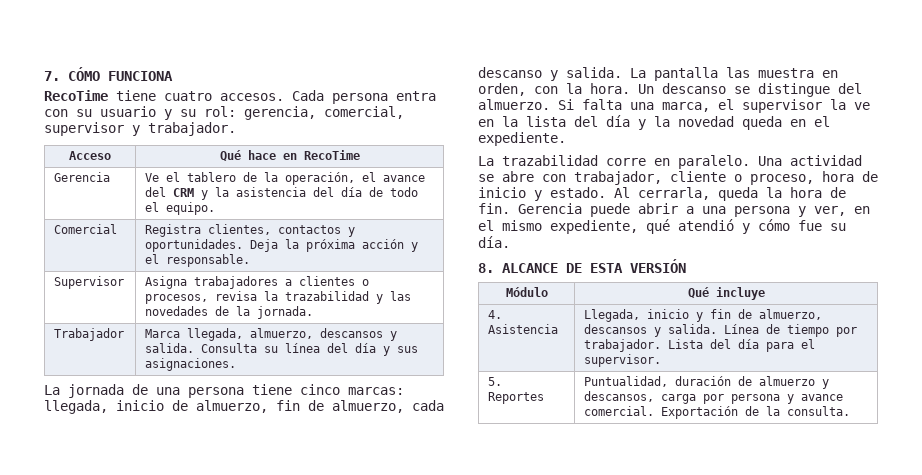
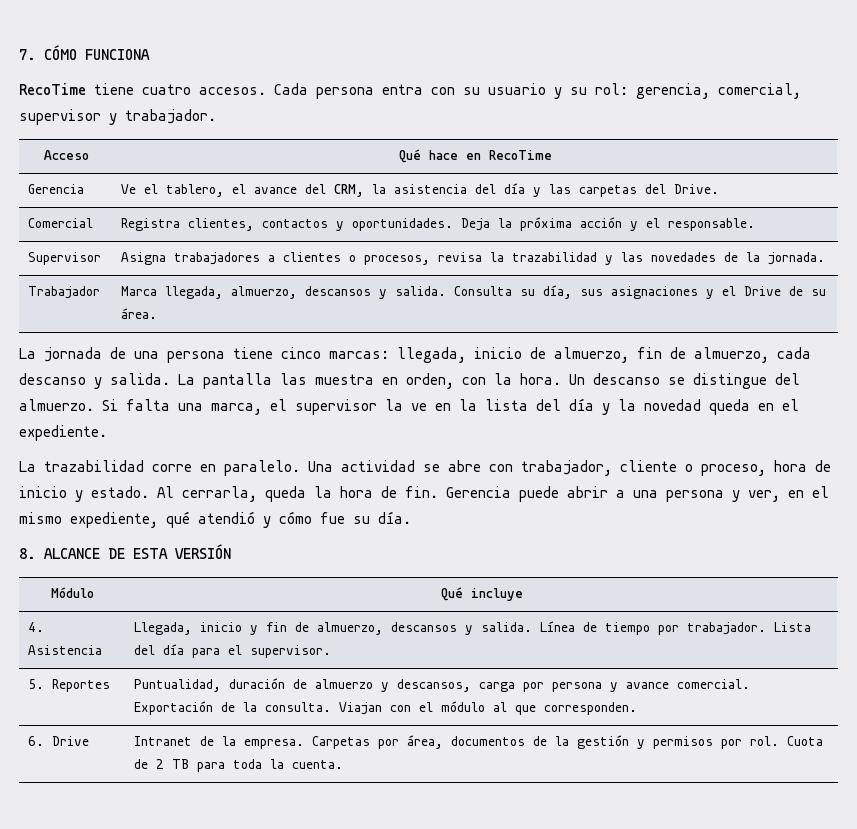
- Gerencia | Ve el tablero de la operación, el avance del CRM y la asistencia del día de todo el equipo.
+ Gerencia | Ve el tablero, el avance del CRM, la asistencia del día y las carpetas del Drive.
- Trabajador | Marca llegada, almuerzo, descansos y salida. Consulta su línea del día y sus asignaciones.
+ Trabajador | Marca llegada, almuerzo, descansos y salida. Consulta su día, sus asignaciones y el Drive de su área.
- 5. Reportes | Puntualidad, duración de almuerzo y descansos, carga por persona y avance comercial. Exportación de la consulta.
+ 5. Reportes | Puntualidad, duración de almuerzo y descansos, carga por persona y avance comercial. Exportación de la consulta. Viajan con el módulo al que corresponden.
+ 6. Drive | Intranet de la empresa. Carpetas por área, documentos de la gestión y permisos por rol. Cuota de 2 TB para toda la cuenta.

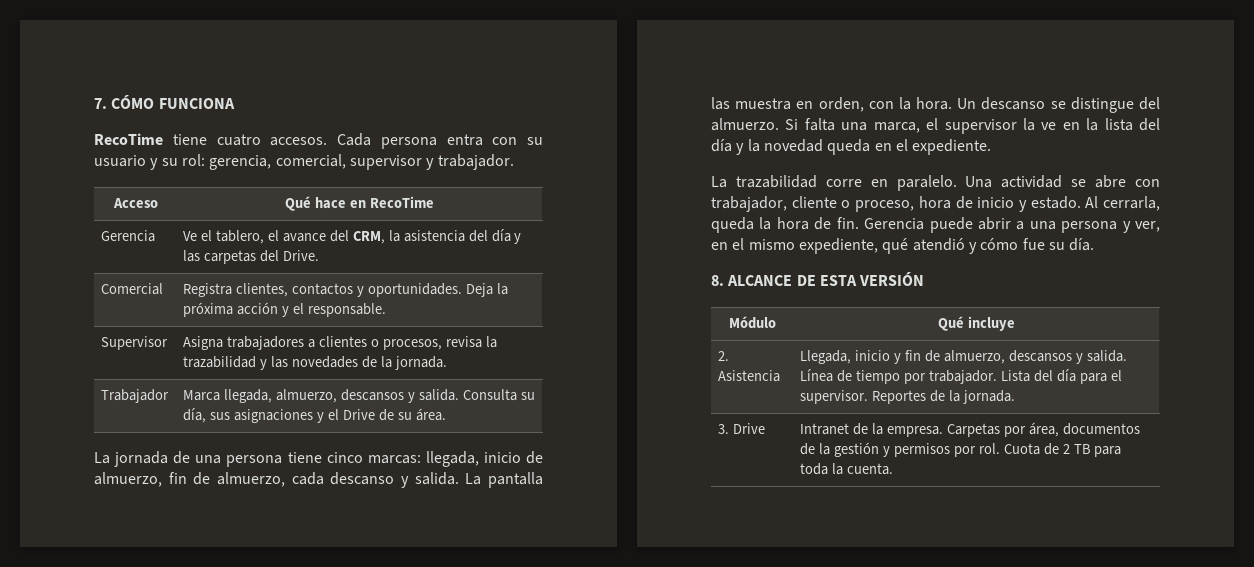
- 4. Asistencia | Llegada, inicio y fin de almuerzo, descansos y salida. Línea de tiempo por trabajador. Lista del día para el supervisor.
- 5. Reportes | Puntualidad, duración de almuerzo y descansos, carga por persona y avance comercial. Exportación de la consulta. Viajan con el módulo al que corresponden.
- 6. Drive | Intranet de la empresa. Carpetas por área, documentos de la gestión y permisos por rol. Cuota de 2 TB para toda la cuenta.
+ 2. Asistencia | Llegada, inicio y fin de almuerzo, descansos y salida. Línea de tiempo por trabajador. Lista del día para el supervisor. Reportes de la jornada.
+ 3. Drive | Intranet de la empresa. Carpetas por área, documentos de la gestión y permisos por rol. Cuota de 2 TB para toda la cuenta.

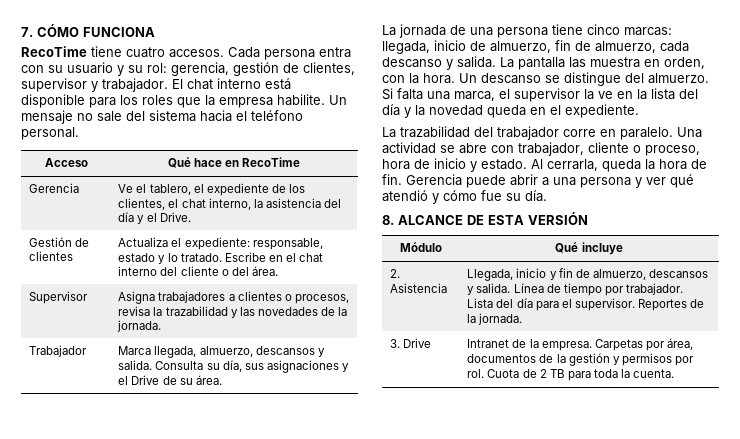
- Cada persona entra con su usuario y su rol: gerencia, comercial, supervisor y trabajador.
+ Cada persona entra con su usuario y su rol: gerencia, gestión de clientes, supervisor y trabajador. El chat interno está disponible para los roles que la empresa habilite. Un mensaje no sale del sistema hacia el teléfono personal.
- Gerencia | Ve el tablero, el avance del CRM, la asistencia del día y las carpetas del Drive.
- Comercial | Registra clientes, contactos y oportunidades. Deja la próxima acción y el responsable.
+ Gerencia | Ve el tablero, el expediente de los clientes, el chat interno, la asistencia del día y el Drive.
+ Gestión de clientes | Actualiza el expediente: responsable, estado y lo tratado. Escribe en el chat interno del cliente o del área.
- La trazabilidad corre en paralelo.
+ La trazabilidad del trabajador corre en paralelo.
- Gerencia puede abrir a una persona y ver, en el mismo expediente, qué atendió y cómo fue su día.
+ Gerencia puede abrir a una persona y ver qué atendió y cómo fue su día.

